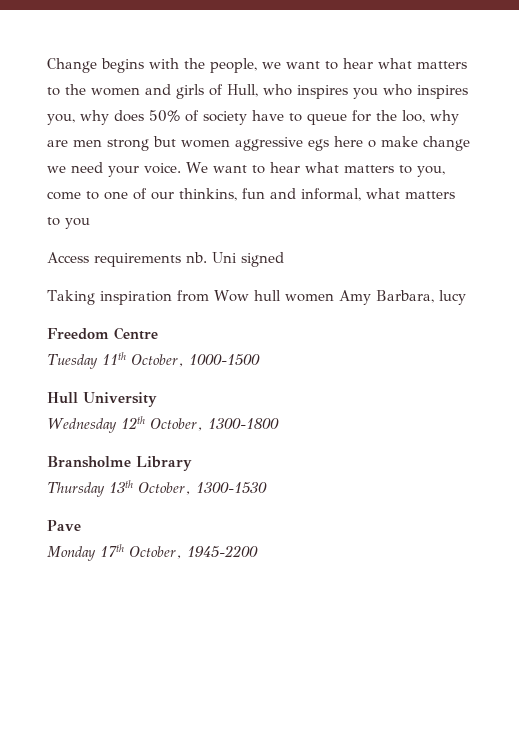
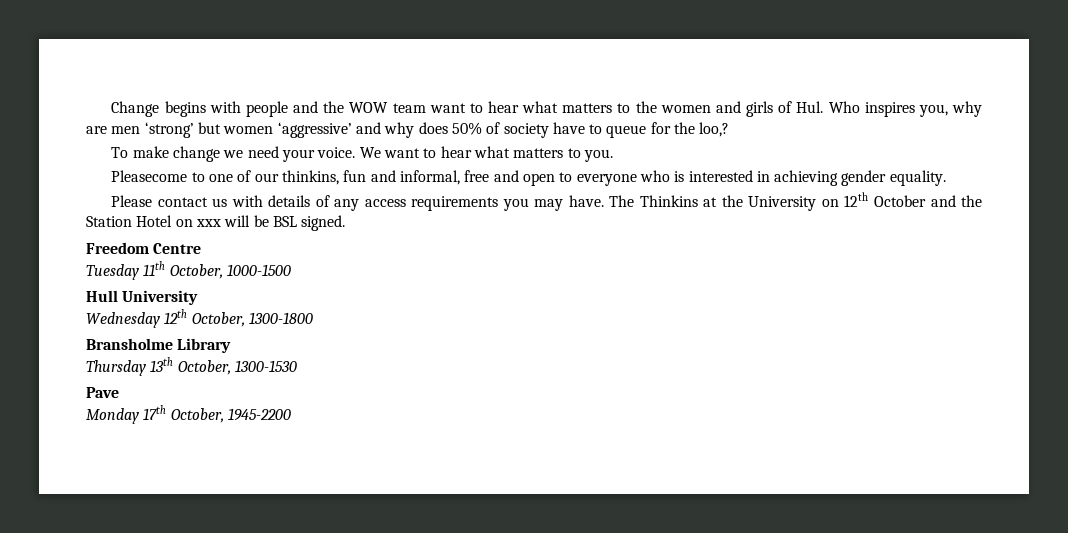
- Change begins with the people, we want to hear what matters to the women and girls of Hull, who inspires you who inspires you, why does 50% of society have to queue for the loo, why are men strong but women aggressive egs here o make change we need your voice.
+ Change begins with people and the WOW team want to hear what matters to the women and girls of Hul. Who inspires you, why are men ‘strong’ but women ‘aggressive’ and why does 50% of society have to queue for the loo,?
+ To make change we need your voice.
- We want to hear what matters to you, come to one of our thinkins, fun and informal, what matters to you
- Access requirements nb. Uni signed
- Taking inspiration from Wow hull women Amy Barbara, lucy
+ We want to hear what matters to you.
+ Pleasecome to one of our thinkins, fun and informal, free and open to everyone who is interested in achieving gender equality.
+ Please contact us with details of any access requirements you may have. The Thinkins at the University on 12th October and the Station Hotel on xxx will be BSL signed.

